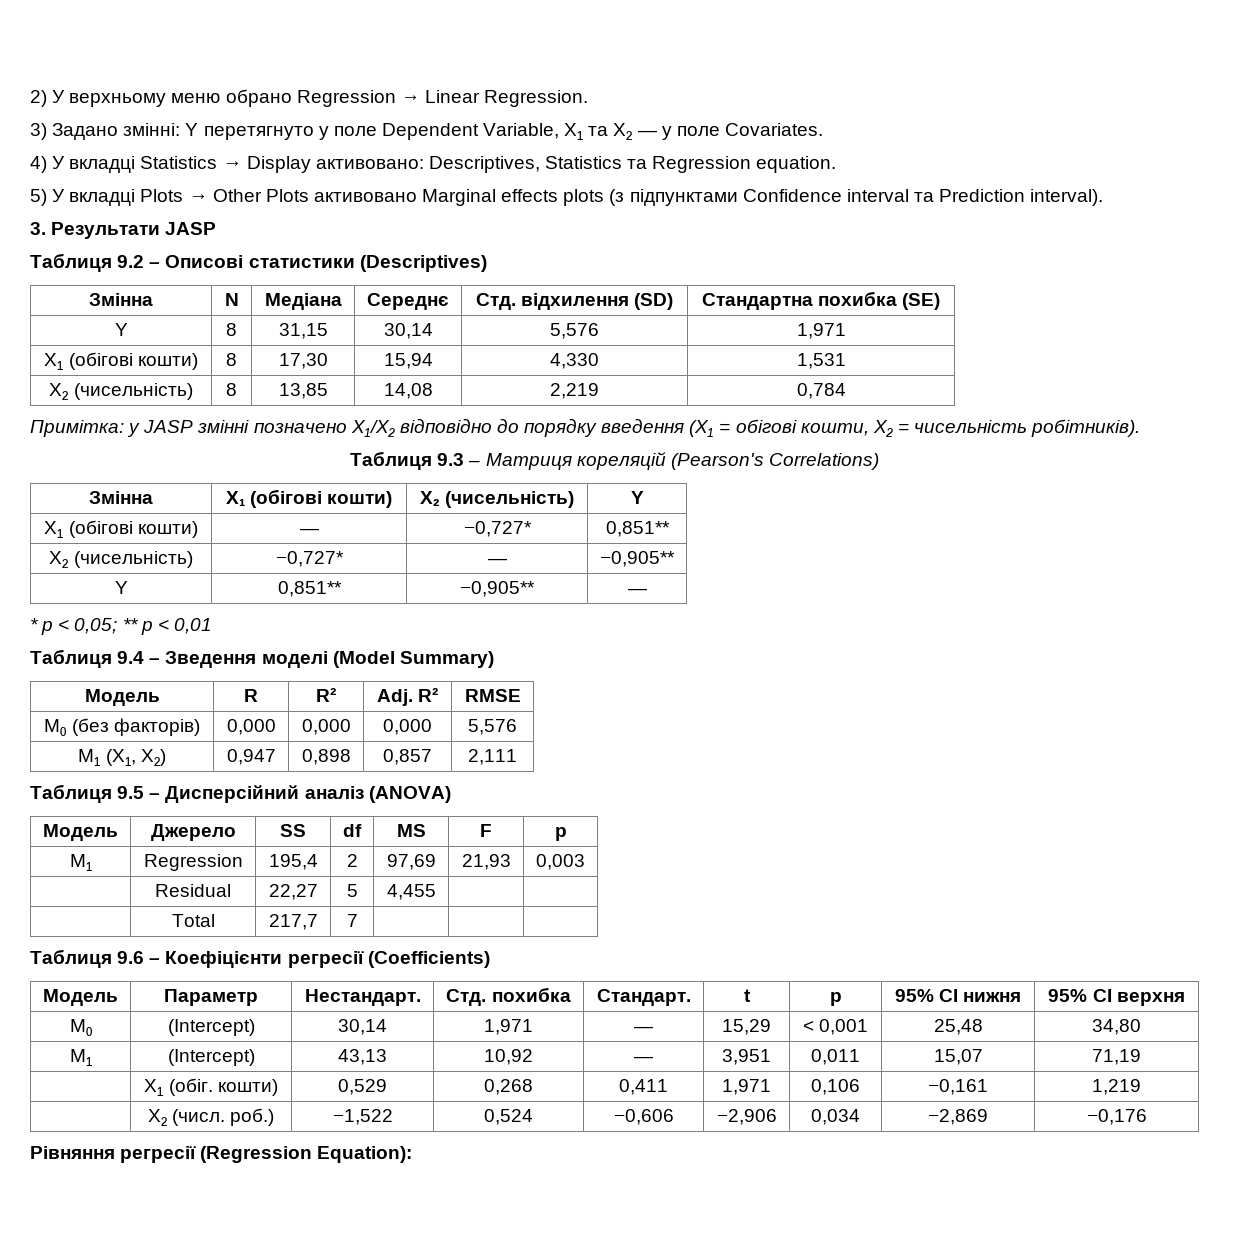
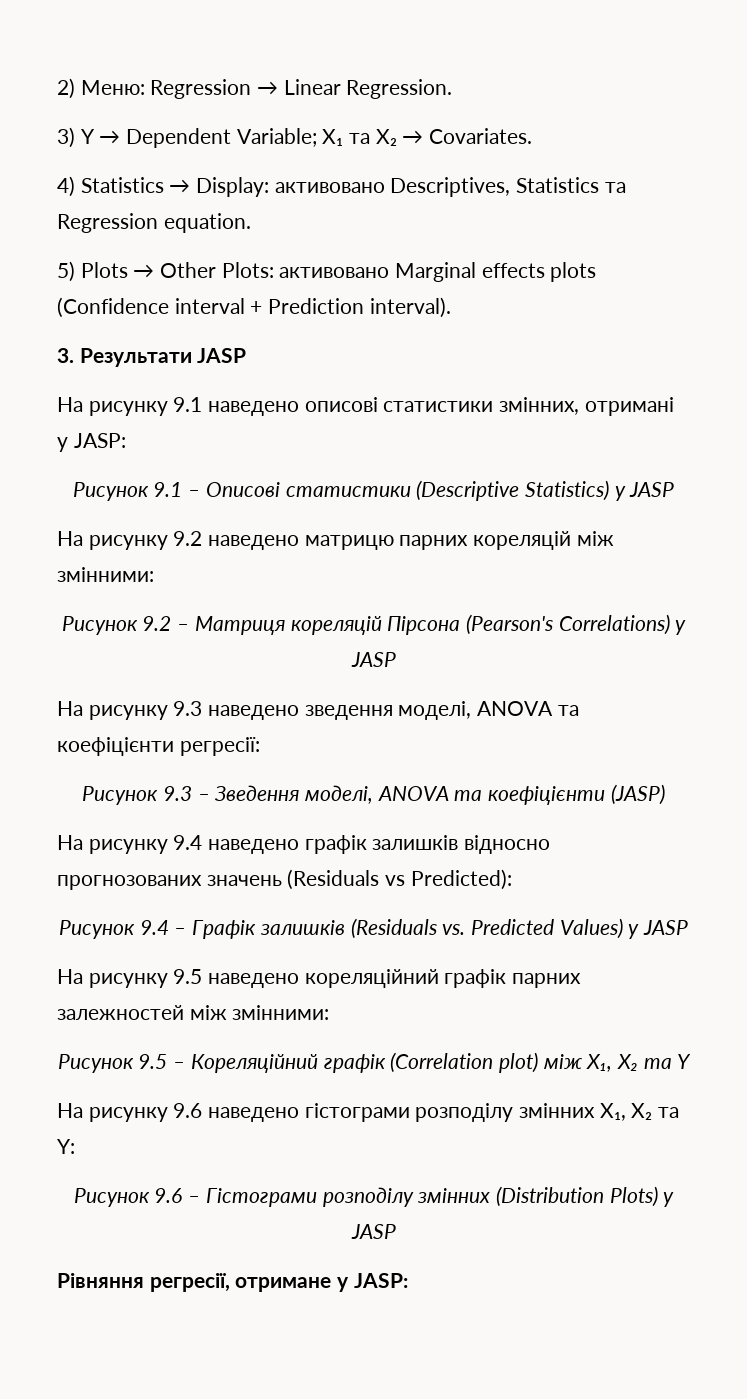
- 2) У верхньому меню обрано Regression → Linear Regression.
+ 2) Меню: Regression → Linear Regression.
- 3) Задано змінні: Y перетягнуто у поле Dependent Variable, X₁ та X₂ — у поле Covariates.
- 4) У вкладці Statistics → Display активовано: Descriptives, Statistics та Regression equation.
+ 3) Y → Dependent Variable; X₁ та X₂ → Covariates.
+ 4) Statistics → Display: активовано Descriptives, Statistics та Regression equation.
- 5) У вкладці Plots → Other Plots активовано Marginal effects plots (з підпунктами Confidence interval та Prediction interval).
+ 5) Plots → Other Plots: активовано Marginal effects plots (Confidence interval + Prediction interval).
- Таблиця 9.2 – Описові статистики (Descriptives)
- Змінна | N | Медіана | Середнє | Стд. відхилення (SD) | Стандартна похибка (SE)
- Y | 8 | 31,15 | 30,14 | 5,576 | 1,971
- X₁ (обігові кошти) | 8 | 17,30 | 15,94 | 4,330 | 1,531
- X₂ (чисельність) | 8 | 13,85 | 14,08 | 2,219 | 0,784
- Примітка: у JASP змінні позначено X₁/X₂ відповідно до порядку введення (X₁ = обігові кошти, X₂ = чисельність робітників).
- Таблиця 9.3 – Матриця кореляцій (Pearson's Correlations)
- Змінна | X₁ (обігові кошти) | X₂ (чисельність) | Y
- X₁ (обігові кошти) | — | −0,727* | 0,851**
- X₂ (чисельність) | −0,727* | — | −0,905**
- Y | 0,851** | −0,905** | —
- * p < 0,05; ** p < 0,01
- Таблиця 9.4 – Зведення моделі (Model Summary)
- Модель | R | R² | Adj. R² | RMSE
- M₀ (без факторів) | 0,000 | 0,000 | 0,000 | 5,576
- M₁ (X₁, X₂) | 0,947 | 0,898 | 0,857 | 2,111
- Таблиця 9.5 – Дисперсійний аналіз (ANOVA)
- Модель | Джерело | SS | df | MS | F | p
- M₁ | Regression | 195,4 | 2 | 97,69 | 21,93 | 0,003
- | Residual | 22,27 | 5 | 4,455 | |
- | Total | 217,7 | 7 | | |
- Таблиця 9.6 – Коефіцієнти регресії (Coefficients)
- Модель | Параметр | Нестандарт. | Стд. похибка | Стандарт. | t | p | 95% CI нижня | 95% CI верхня
- M₀ | (Intercept) | 30,14 | 1,971 | — | 15,29 | < 0,001 | 25,48 | 34,80
- M₁ | (Intercept) | 43,13 | 10,92 | — | 3,951 | 0,011 | 15,07 | 71,19
- | X₁ (обіг. кошти) | 0,529 | 0,268 | 0,411 | 1,971 | 0,106 | −0,161 | 1,219
- | X₂ (числ. роб.) | −1,522 | 0,524 | −0,606 | −2,906 | 0,034 | −2,869 | −0,176
- Рівняння регресії (Regression Equation):
+ На рисунку 9.1 наведено описові статистики змінних, отримані у JASP:
+ Рисунок 9.1 – Описові статистики (Descriptive Statistics) у JASP
+ На рисунку 9.2 наведено матрицю парних кореляцій між змінними:
+ Рисунок 9.2 – Матриця кореляцій Пірсона (Pearson's Correlations) у JASP
+ На рисунку 9.3 наведено зведення моделі, ANOVA та коефіцієнти регресії:
+ Рисунок 9.3 – Зведення моделі, ANOVA та коефіцієнти (JASP)
+ На рисунку 9.4 наведено графік залишків відносно прогнозованих значень (Residuals vs Predicted):
+ Рисунок 9.4 – Графік залишків (Residuals vs. Predicted Values) у JASP
+ На рисунку 9.5 наведено кореляційний графік парних залежностей між змінними:
+ Рисунок 9.5 – Кореляційний графік (Correlation plot) між X₁, X₂ та Y
+ На рисунку 9.6 наведено гістограми розподілу змінних X₁, X₂ та Y:
+ Рисунок 9.6 – Гістограми розподілу змінних (Distribution Plots) у JASP
+ Рівняння регресії, отримане у JASP:

